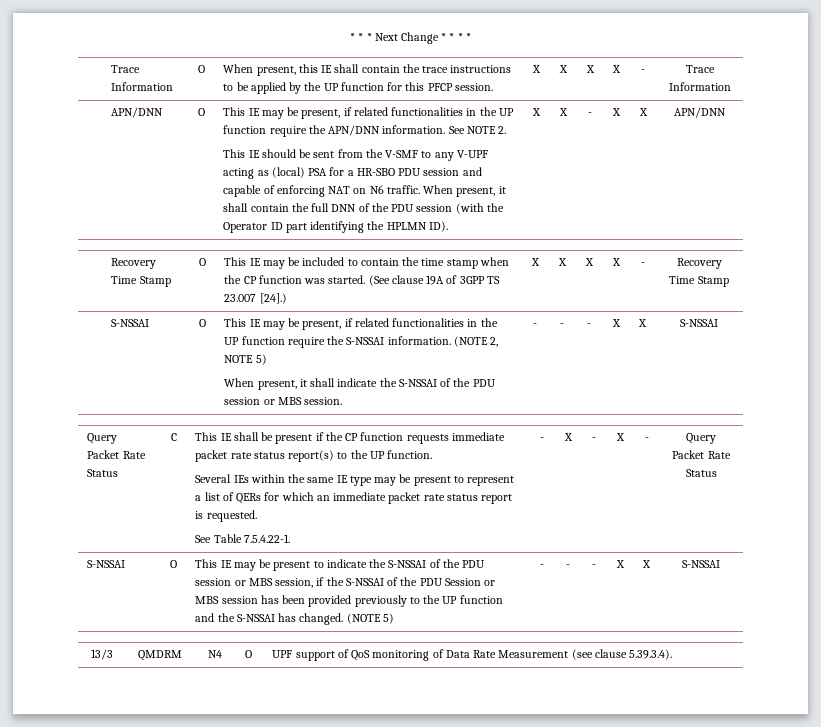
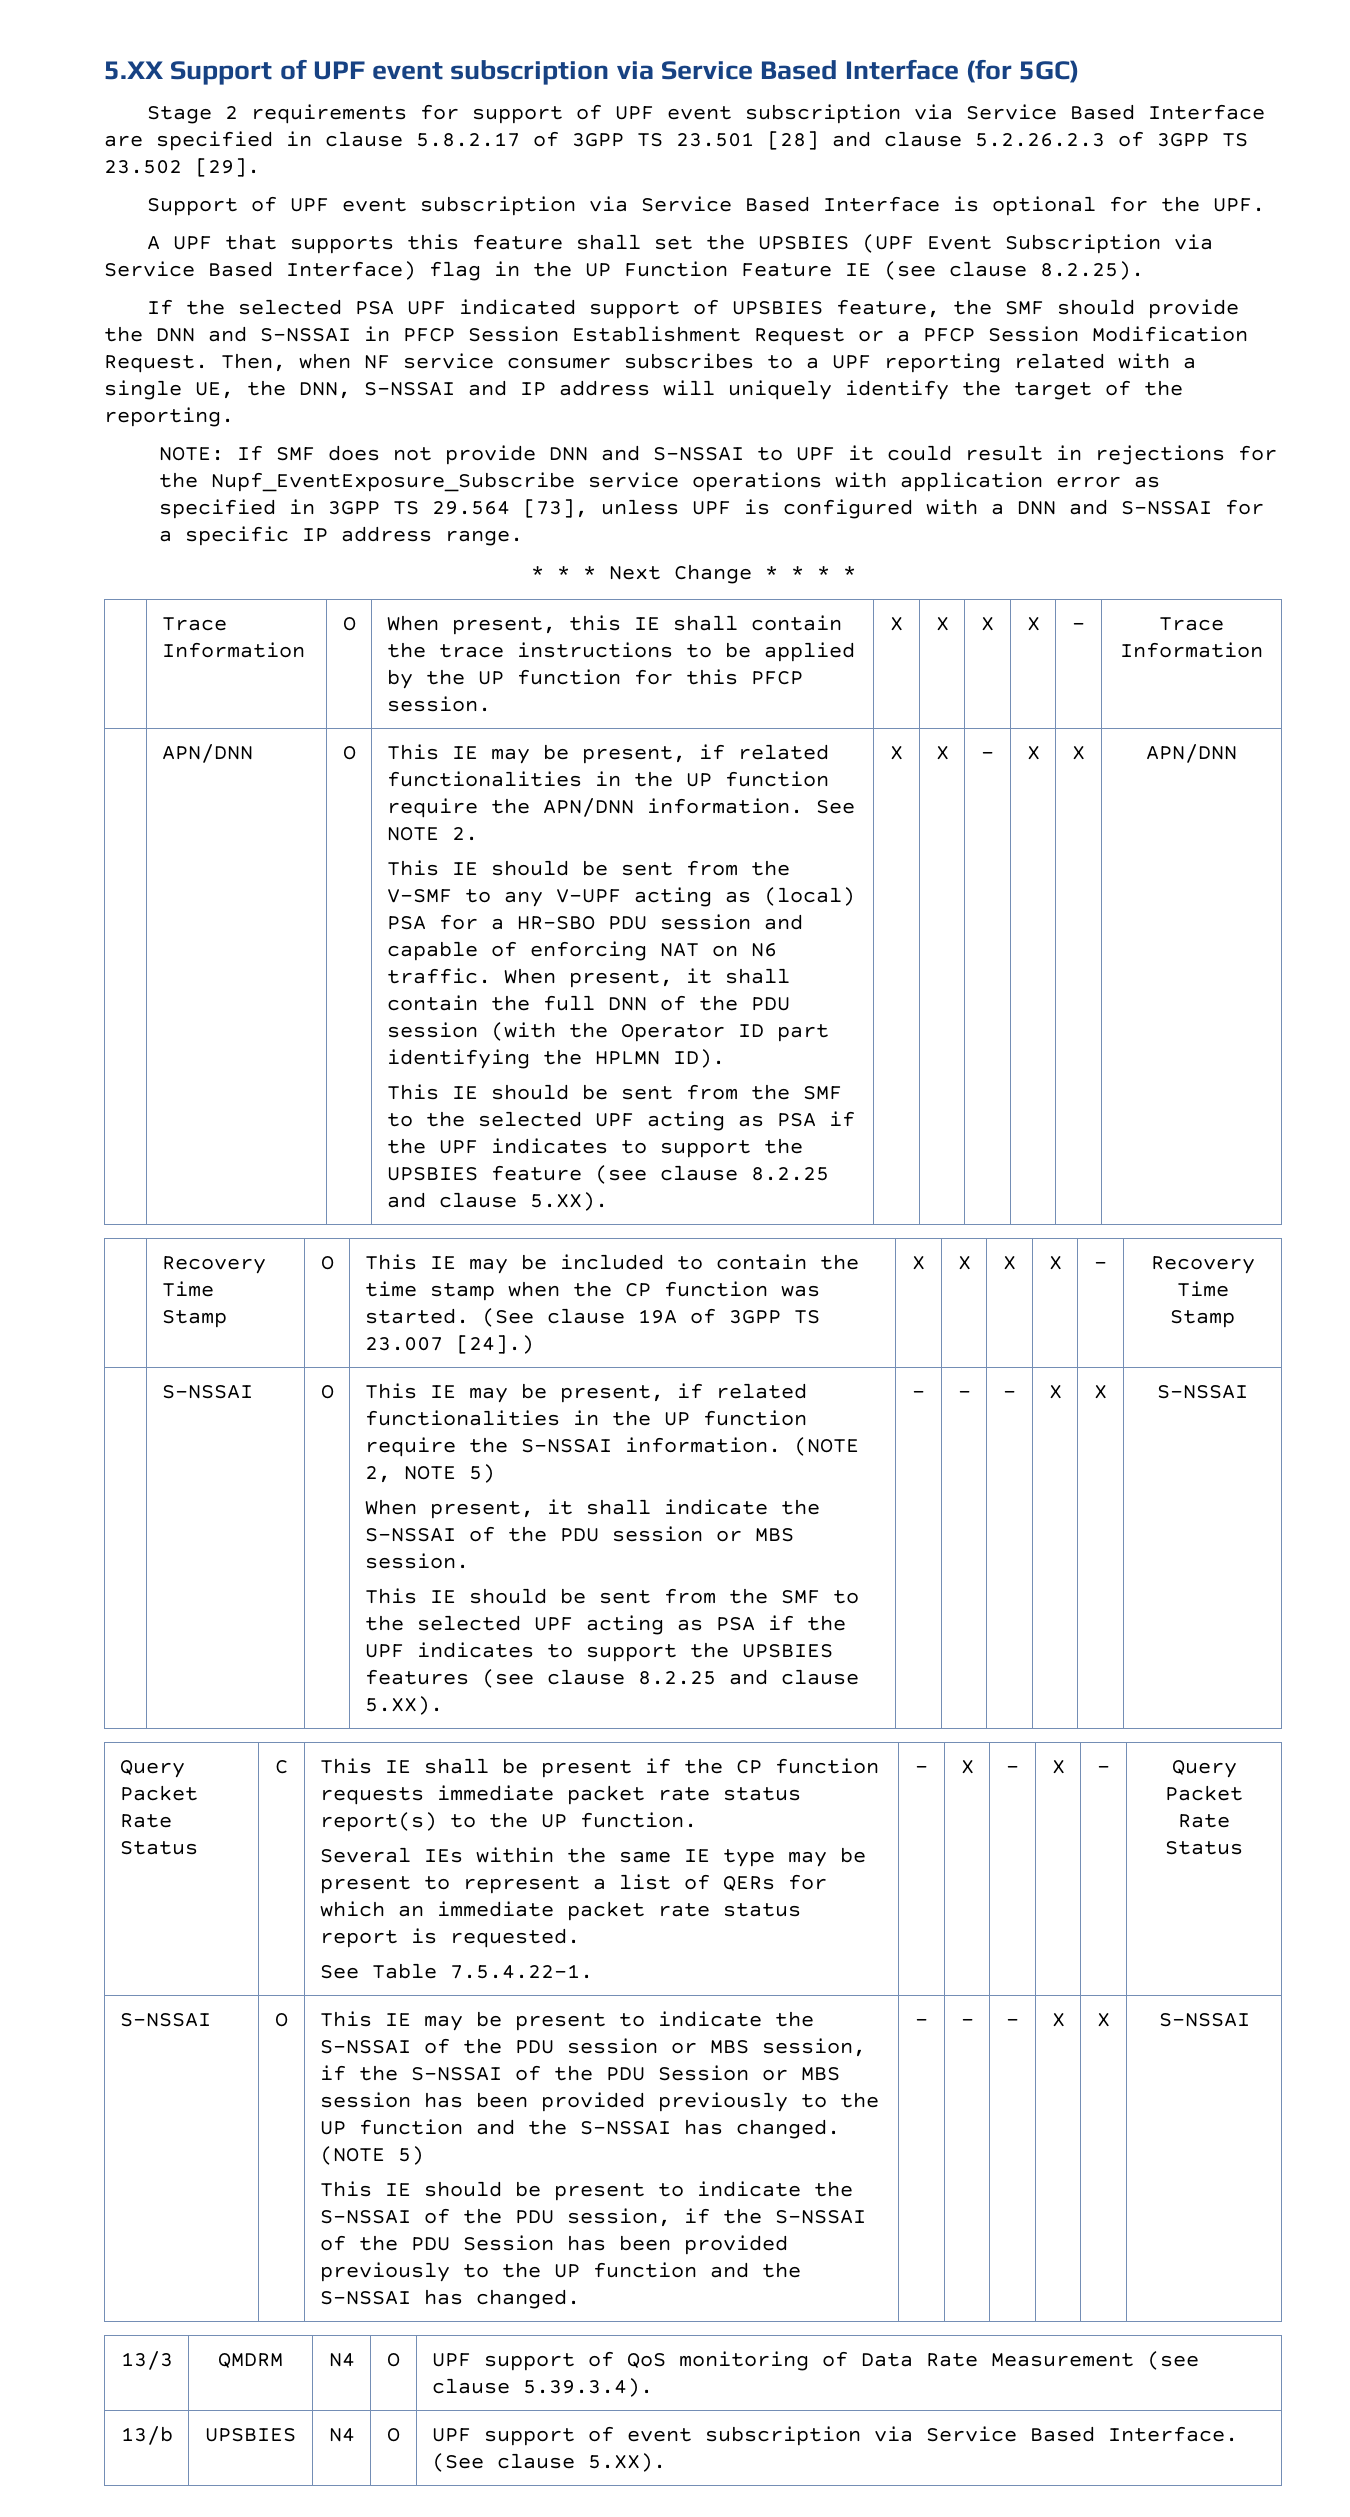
+ 5.XX Support of UPF event subscription via Service Based Interface (for 5GC)
+ Stage 2 requirements for support of UPF event subscription via Service Based Interface are specified in clause 5.8.2.17 of 3GPP TS 23.501 [28] and clause 5.2.26.2.3 of 3GPP TS 23.502 [29].
+ Support of UPF event subscription via Service Based Interface is optional for the UPF.
+ A UPF that supports this feature shall set the UPSBIES (UPF Event Subscription via Service Based Interface) flag in the UP Function Feature IE (see clause 8.2.25).
+ If the selected PSA UPF indicated support of UPSBIES feature, the SMF should provide the DNN and S-NSSAI in PFCP Session Establishment Request or a PFCP Session Modification Request. Then, when NF service consumer subscribes to a UPF reporting related with a single UE, the DNN, S-NSSAI and IP address will uniquely identify the target of the reporting.
+ NOTE: If SMF does not provide DNN and S-NSSAI to UPF it could result in rejections for the Nupf_EventExposure_Subscribe service operations with application error as specified in 3GPP TS 29.564 [73], unless UPF is configured with a DNN and S-NSSAI for a specific IP address range.
+ This IE should be sent from the SMF to the selected UPF acting as PSA if the UPF indicates to support the UPSBIES feature (see clause 8.2.25 and clause 5.XX).
+ This IE should be sent from the SMF to the selected UPF acting as PSA if the UPF indicates to support the UPSBIES features (see clause 8.2.25 and clause 5.XX).
+ This IE should be present to indicate the S-NSSAI of the PDU session, if the S-NSSAI of the PDU Session has been provided previously to the UP function and the S-NSSAI has changed.
+ 13/b | UPSBIES | N4 | O | UPF support of event subscription via Service Based Interface. (See clause 5.XX).

